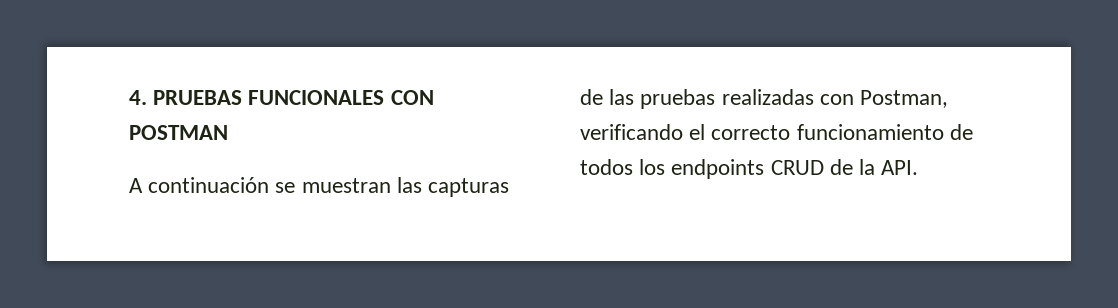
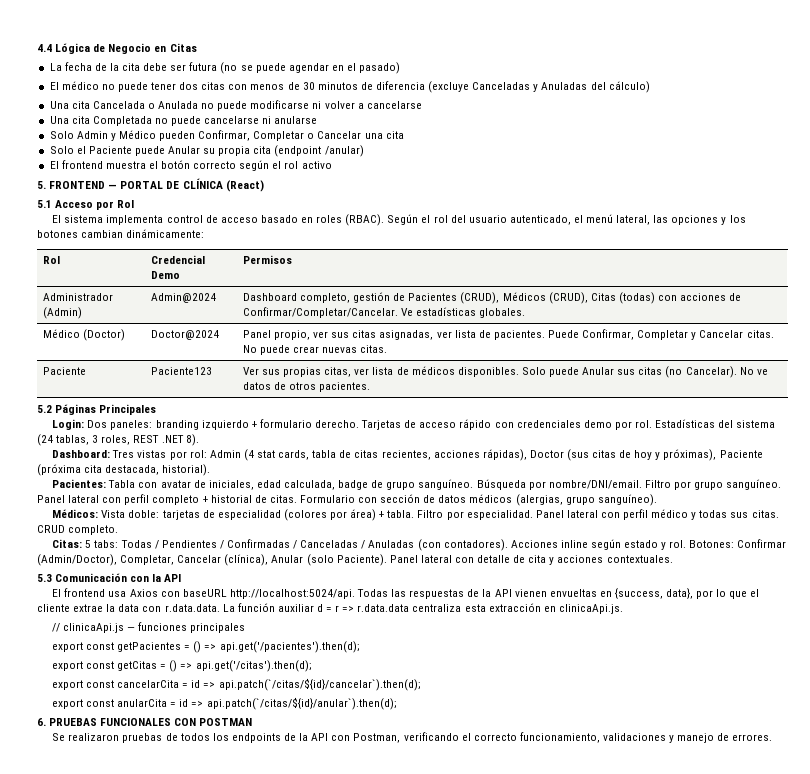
- 4. PRUEBAS FUNCIONALES CON POSTMAN
- A continuación se muestran las capturas de las pruebas realizadas con Postman, verificando el correcto funcionamiento de todos los endpoints CRUD de la API.
+ 4.4 Lógica de Negocio en Citas
+ La fecha de la cita debe ser futura (no se puede agendar en el pasado)
+ El médico no puede tener dos citas con menos de 30 minutos de diferencia (excluye Canceladas y Anuladas del cálculo)
+ Una cita Cancelada o Anulada no puede modificarse ni volver a cancelarse
+ Una cita Completada no puede cancelarse ni anularse
+ Solo Admin y Médico pueden Confirmar, Completar o Cancelar una cita
+ Solo el Paciente puede Anular su propia cita (endpoint /anular)
+ El frontend muestra el botón correcto según el rol activo
+ 5. FRONTEND — PORTAL DE CLÍNICA (React)
+ 5.1 Acceso por Rol
+ El sistema implementa control de acceso basado en roles (RBAC). Según el rol del usuario autenticado, el menú lateral, las opciones y los botones cambian dinámicamente:
+ Rol | Credencial Demo | Permisos
+ Administrador (Admin) | Admin@2024 | Dashboard completo, gestión de Pacientes (CRUD), Médicos (CRUD), Citas (todas) con acciones de Confirmar/Completar/Cancelar. Ve estadísticas globales.
+ Médico (Doctor) | Doctor@2024 | Panel propio, ver sus citas asignadas, ver lista de pacientes. Puede Confirmar, Completar y Cancelar citas. No puede crear nuevas citas.
+ Paciente | Paciente123 | Ver sus propias citas, ver lista de médicos disponibles. Solo puede Anular sus citas (no Cancelar). No ve datos de otros pacientes.
+ 5.2 Páginas Principales
+ Login: Dos paneles: branding izquierdo + formulario derecho. Tarjetas de acceso rápido con credenciales demo por rol. Estadísticas del sistema (24 tablas, 3 roles, REST .NET 8).
+ Dashboard: Tres vistas por rol: Admin (4 stat cards, tabla de citas recientes, acciones rápidas), Doctor (sus citas de hoy y próximas), Paciente (próxima cita destacada, historial).
+ Pacientes: Tabla con avatar de iniciales, edad calculada, badge de grupo sanguíneo. Búsqueda por nombre/DNI/email. Filtro por grupo sanguíneo. Panel lateral con perfil completo + historial de citas. Formulario con sección de datos médicos (alergias, grupo sanguíneo).
+ Médicos: Vista doble: tarjetas de especialidad (colores por área) + tabla. Filtro por especialidad. Panel lateral con perfil médico y todas sus citas. CRUD completo.
+ Citas: 5 tabs: Todas / Pendientes / Confirmadas / Canceladas / Anuladas (con contadores). Acciones inline según estado y rol. Botones: Confirmar (Admin/Doctor), Completar, Cancelar (clínica), Anular (solo Paciente). Panel lateral con detalle de cita y acciones contextuales.
+ 5.3 Comunicación con la API
+ El frontend usa Axios con baseURL http://localhost:5024/api. Todas las respuestas de la API vienen envueltas en {success, data}, por lo que el cliente extrae la data con r.data.data. La función auxiliar d = r => r.data.data centraliza esta extracción en clinicaApi.js.
+ // clinicaApi.js — funciones principales
+ export const getPacientes = () => api.get('/pacientes').then(d);
+ export const getCitas = () => api.get('/citas').then(d);
+ export const cancelarCita = id => api.patch(`/citas/${id}/cancelar`).then(d);
+ export const anularCita = id => api.patch(`/citas/${id}/anular`).then(d);
+ 6. PRUEBAS FUNCIONALES CON POSTMAN
+ Se realizaron pruebas de todos los endpoints de la API con Postman, verificando el correcto funcionamiento, validaciones y manejo de errores.

